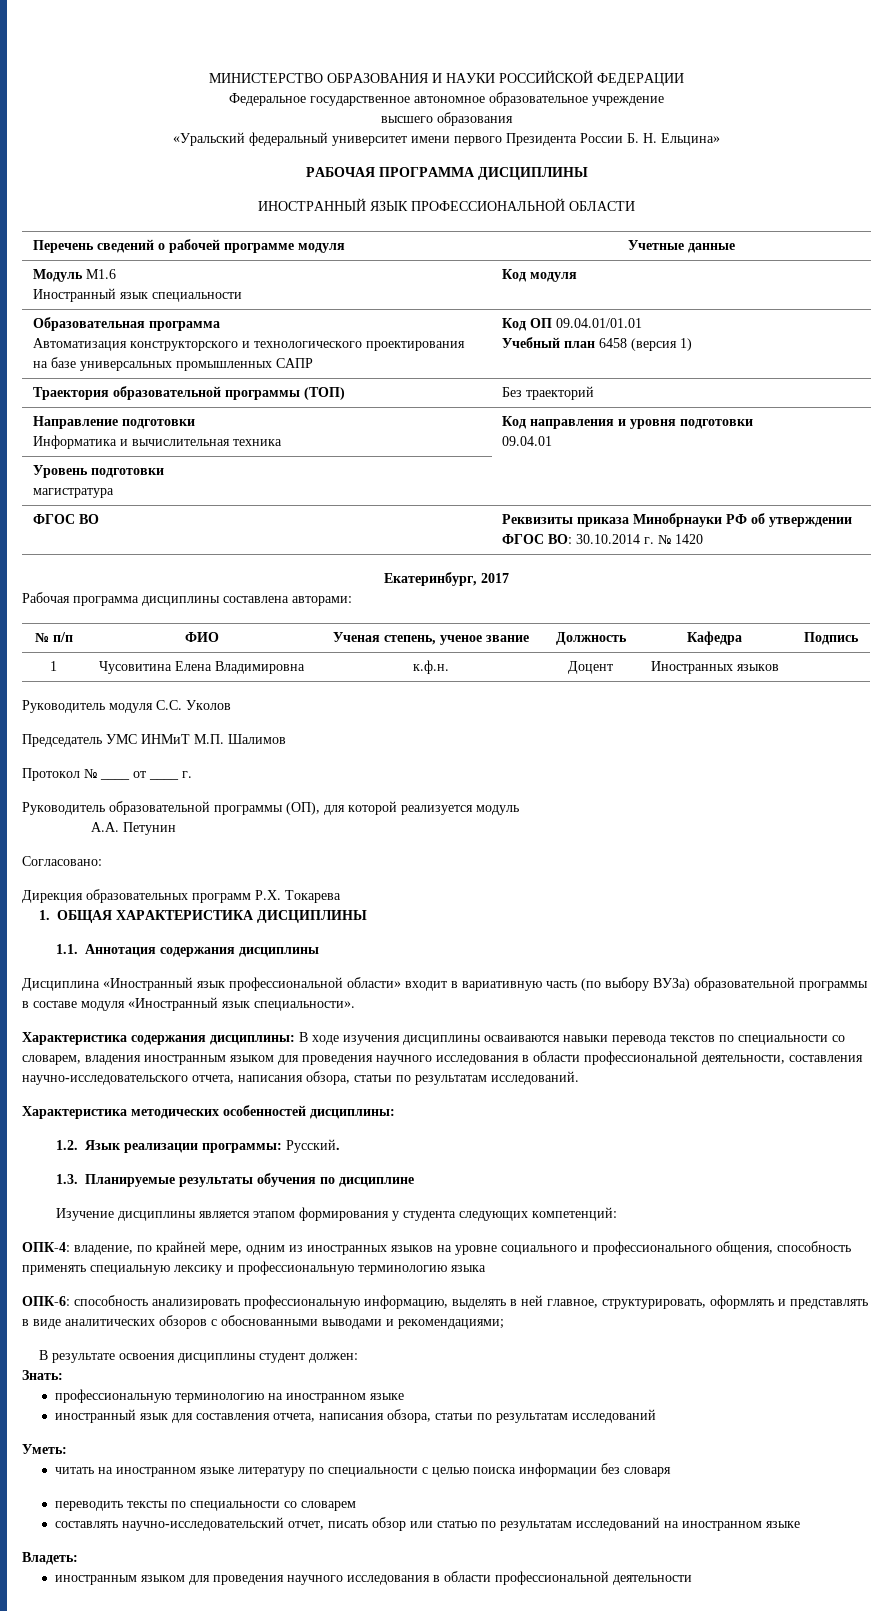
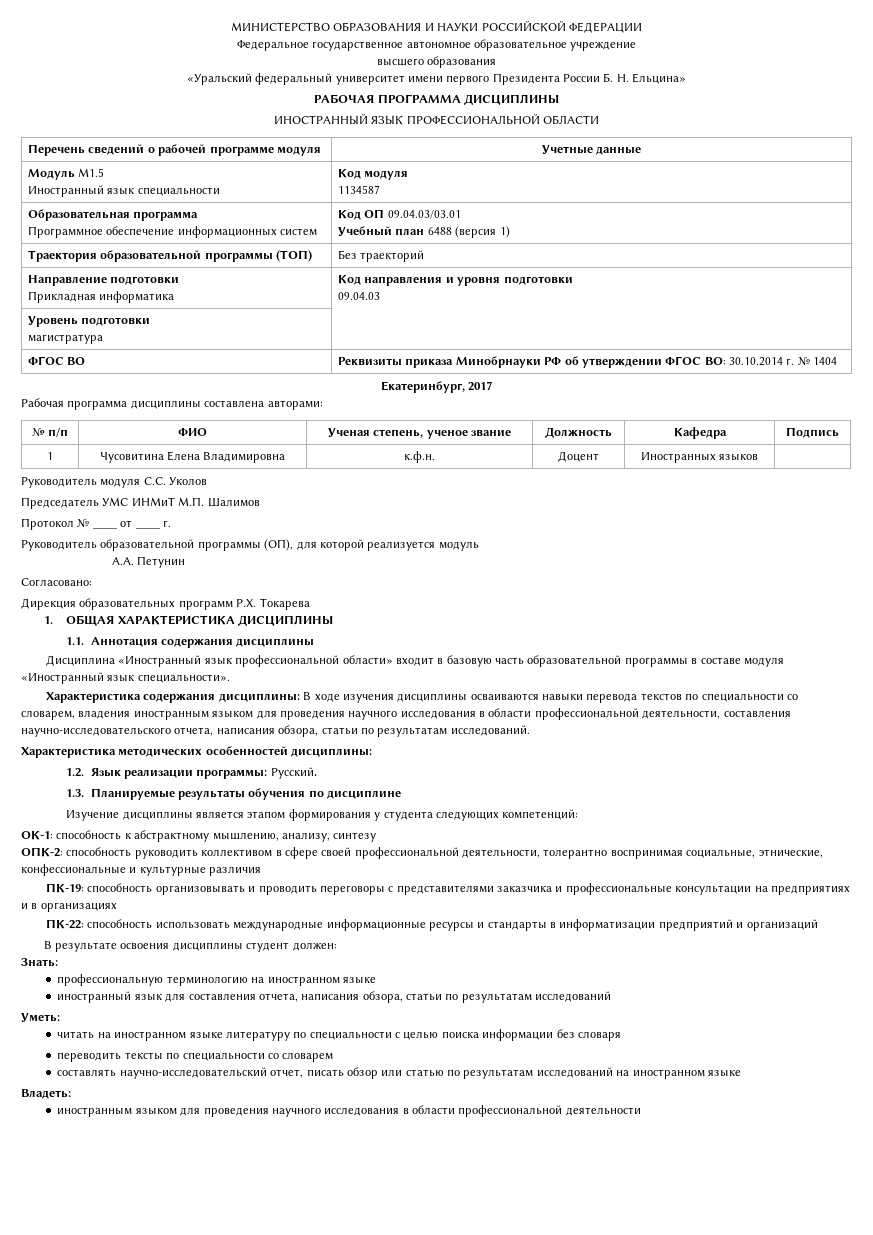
- Модуль М1.6
+ Модуль М1.5
  Иностранный язык специальности | Код модуля
+ 1134587
  Образовательная программа
- Автоматизация конструкторского и технологического проектирования на базе универсальных промышленных САПР | Код ОП 09.04.01/01.01
- Учебный план 6458 (версия 1)
+ Программное обеспечение информационных систем | Код ОП 09.04.03/03.01
+ Учебный план 6488 (версия 1)
  Направление подготовки
- Информатика и вычислительная техника | Код направления и уровня подготовки
- 09.04.01
+ Прикладная информатика | Код направления и уровня подготовки
+ 09.04.03
- ФГОС ВО | Реквизиты приказа Минобрнауки РФ об утверждении ФГОС ВО: 30.10.2014 г. № 1420
+ ФГОС ВО | Реквизиты приказа Минобрнауки РФ об утверждении ФГОС ВО: 30.10.2014 г. № 1404
- Дисциплина «Иностранный язык профессиональной области» входит в вариативную часть (по выбору ВУЗа) образовательной программы в составе модуля «Иностранный язык специальности».
+ Дисциплина «Иностранный язык профессиональной области» входит в базовую часть образовательной программы в составе модуля «Иностранный язык специальности».
- ОПК-4: владение, по крайней мере, одним из иностранных языков на уровне социального и профессионального общения, способность применять специальную лексику и профессиональную терминологию языка
- ОПК-6: способность анализировать профессиональную информацию, выделять в ней главное, структурировать, оформлять и представлять в виде аналитических обзоров с обоснованными выводами и рекомендациями;
+ ОК-1: способность к абстрактному мышлению, анализу, синтезу
+ ОПК-2: способность руководить коллективом в сфере своей профессиональной деятельности, толерантно воспринимая социальные, этнические, конфессиональные и культурные различия
+ ПК-19: способность организовывать и проводить переговоры с представителями заказчика и профессиональные консультации на предприятиях и в организациях
+ ПК-22: способность использовать международные информационные ресурсы и стандарты в информатизации предприятий и организаций

